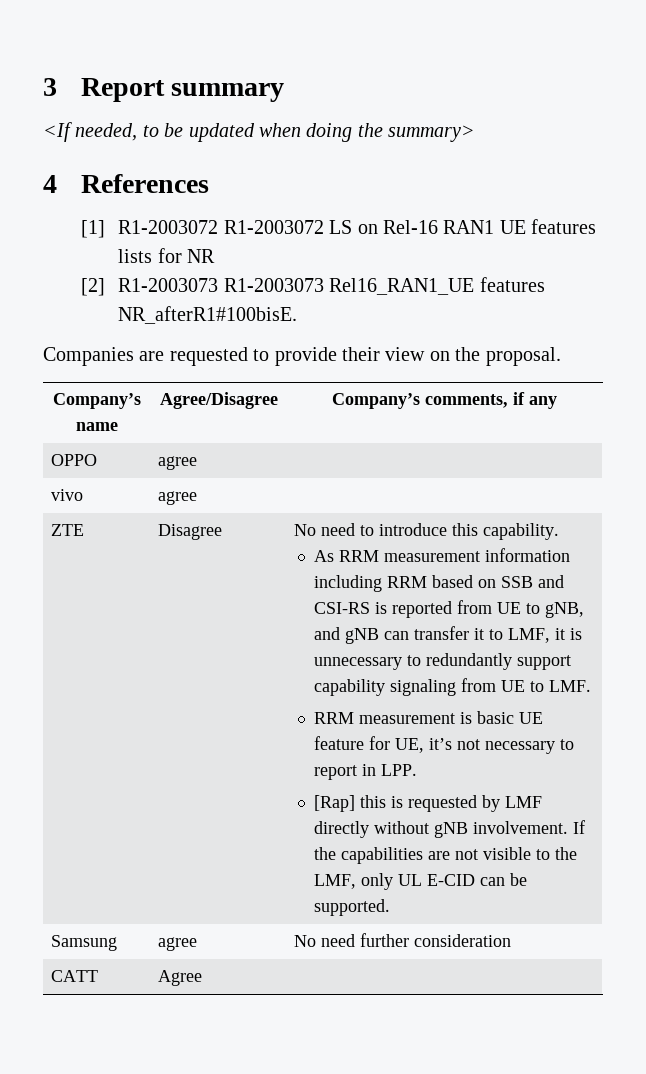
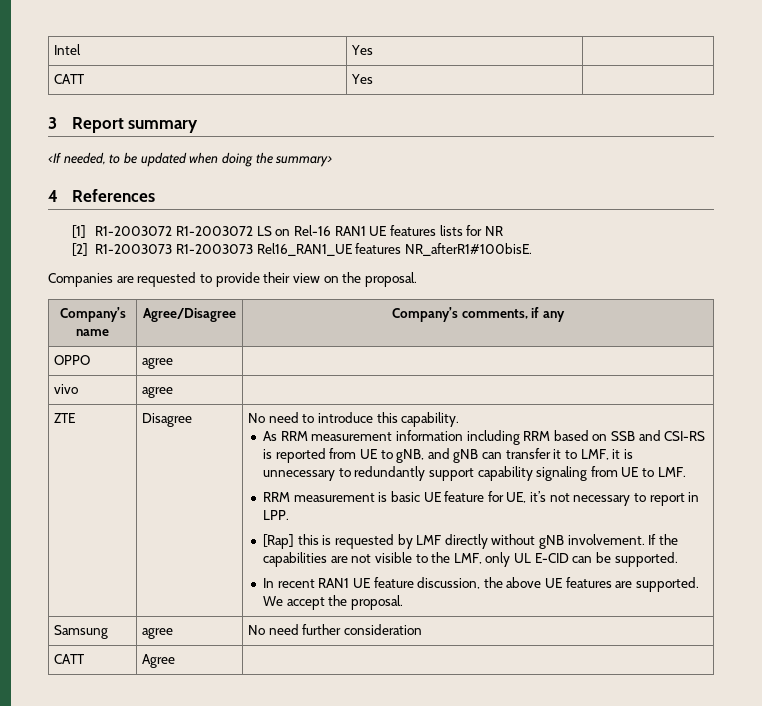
+ Intel | Yes |
+ CATT | Yes |
+ In recent RAN1 UE feature discussion, the above UE features are supported. We accept the proposal.

